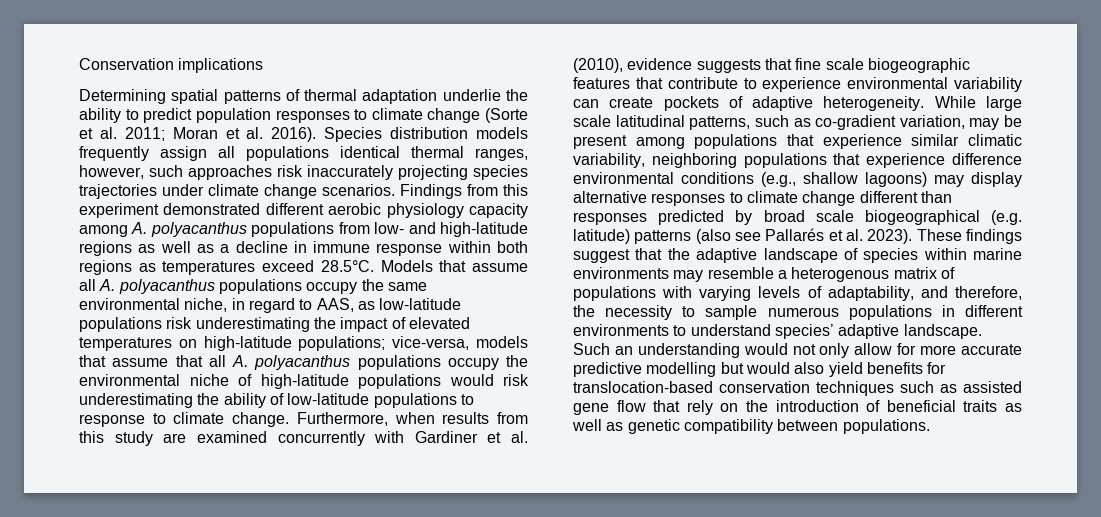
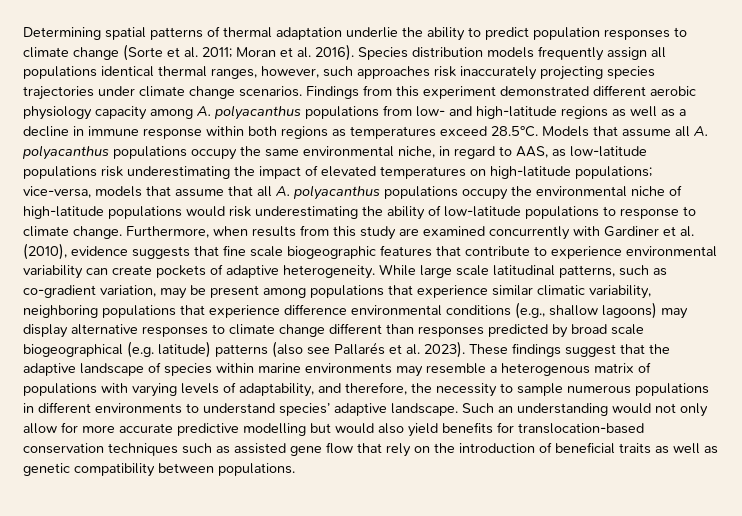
- Conservation implications

